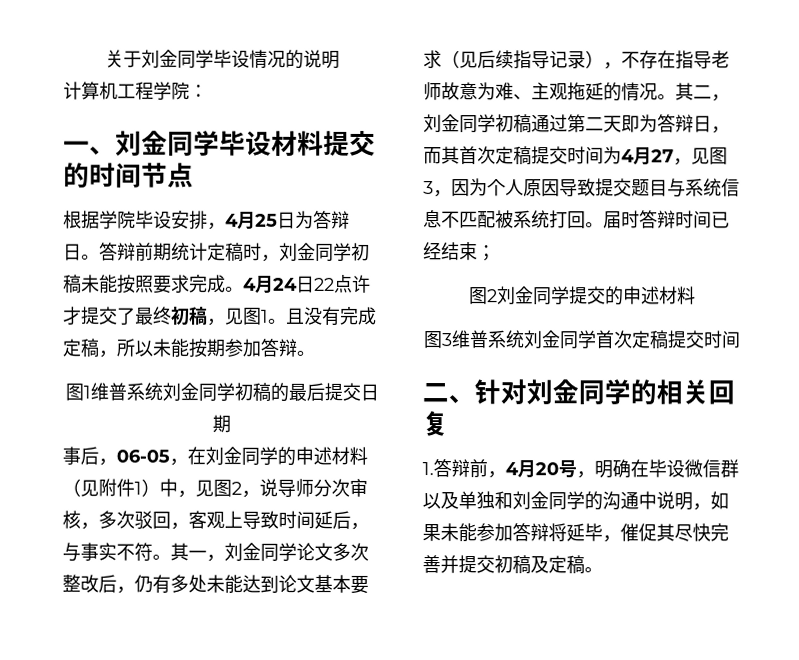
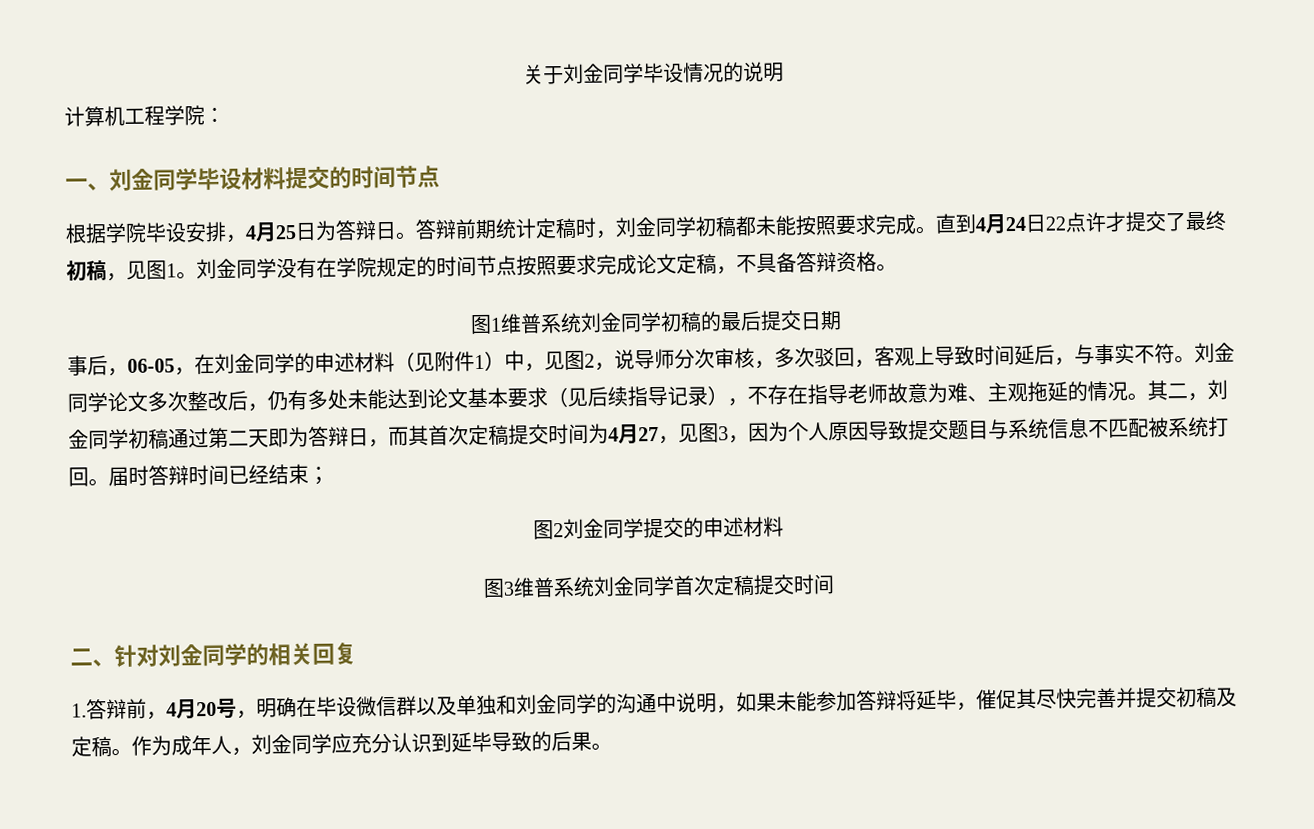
- 答辩前期统计定稿时，刘金同学初稿未能按照要求完成。
+ 答辩前期统计定稿时，刘金同学初稿都未能按照要求完成。
- 4月24日22点许才提交了最终初稿，见图1。
+ 直到4月24日22点许才提交了最终初稿，见图1。
- 且没有完成定稿，所以未能按期参加答辩。
+ 刘金同学没有在学院规定的时间节点按照要求完成论文定稿，不具备答辩资格。
- 其一，刘金同学论文多次整改后，仍有多处未能达到论文基本要求（见后续指导记录），不存在指导老师故意为难、主观拖延的情况。
+ 刘金同学论文多次整改后，仍有多处未能达到论文基本要求（见后续指导记录），不存在指导老师故意为难、主观拖延的情况。
+ 作为成年人，刘金同学应充分认识到延毕导致的后果。

